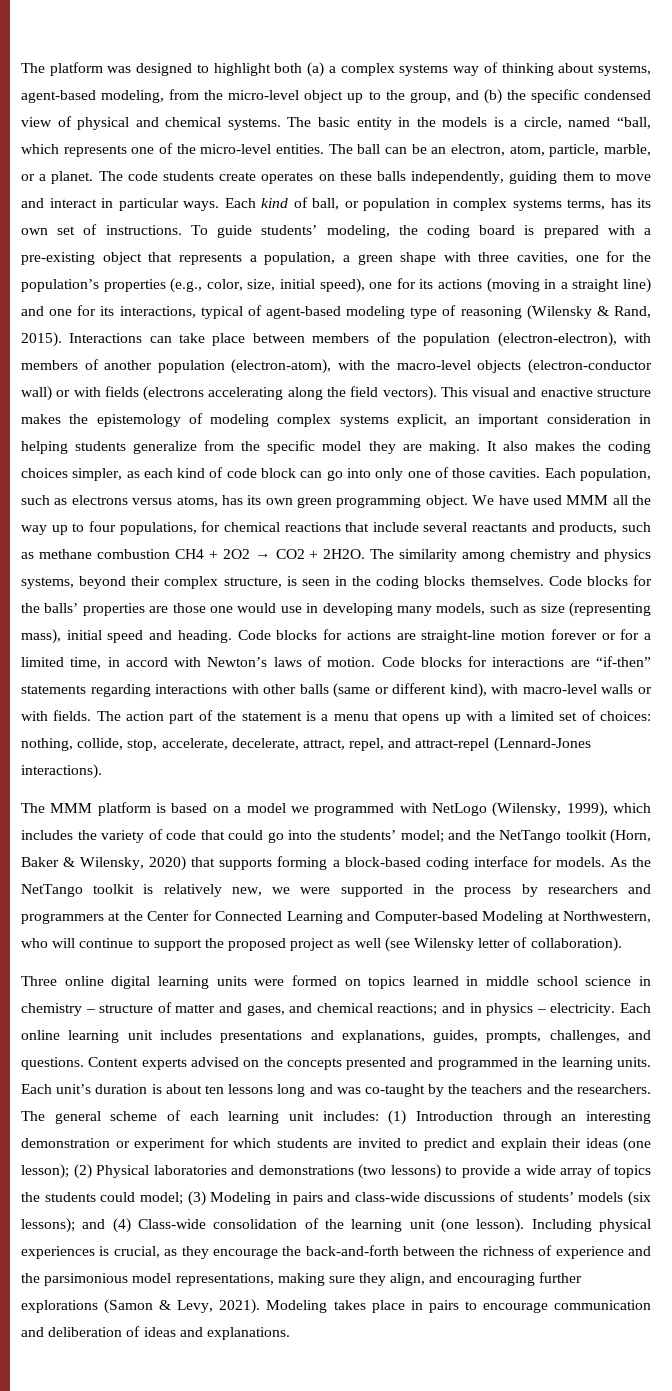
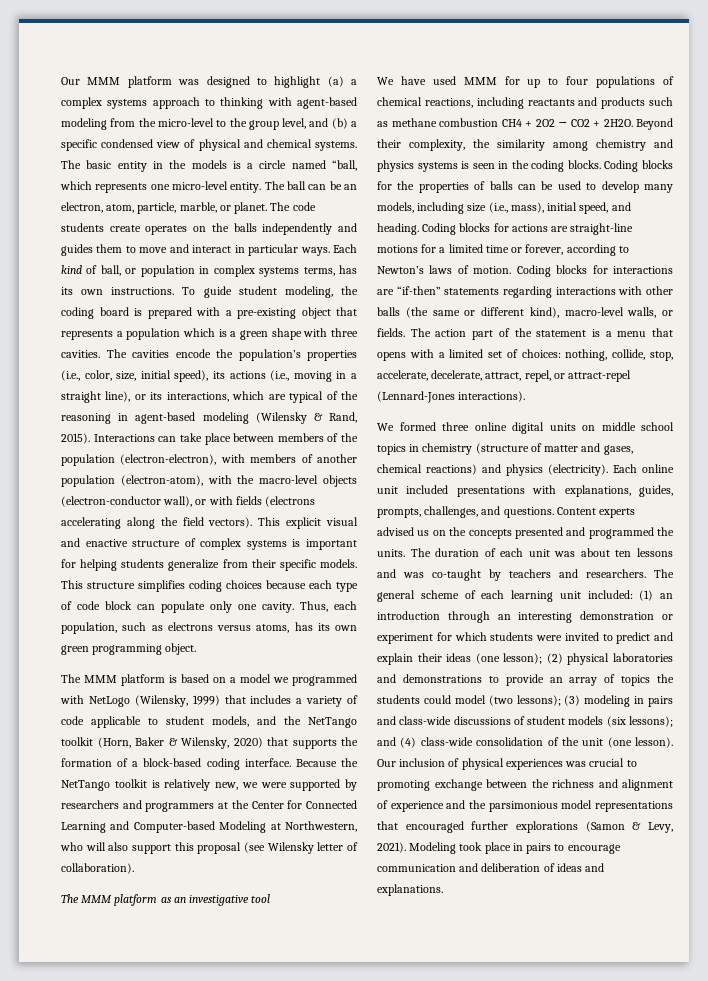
- The platform was designed to highlight both (a) a complex systems way of thinking about systems, agent-based modeling, from the micro-level object up to the group, and (b) the specific condensed view of physical and chemical systems.
+ Our MMM platform was designed to highlight (a) a complex systems approach to thinking with agent-based modeling from the micro-level to the group level, and (b) a specific condensed view of physical and chemical systems.
- The basic entity in the models is a circle, named “ball, which represents one of the micro-level entities.
+ The basic entity in the models is a circle named “ball, which represents one micro-level entity.
- The ball can be an electron, atom, particle, marble, or a planet.
+ The ball can be an electron, atom, particle, marble, or planet.
- The code students create operates on these balls independently, guiding them to move and interact in particular ways.
+ The code students create operates on the balls independently and guides them to move and interact in particular ways.
- Each kind of ball, or population in complex systems terms, has its own set of instructions.
+ Each kind of ball, or population in complex systems terms, has its own instructions.
- To guide students’ modeling, the coding board is prepared with a pre-existing object that represents a population, a green shape with three cavities, one for the population’s properties (e.g., color, size, initial speed), one for its actions (moving in a straight line) and one for its interactions, typical of agent-based modeling type of reasoning (Wilensky & Rand, 2015).
+ To guide student modeling, the coding board is prepared with a pre-existing object that represents a population which is a green shape with three cavities. The cavities encode the population’s properties (i.e., color, size, initial speed), its actions (i.e., moving in a straight line), or its interactions, which are typical of the reasoning in agent-based modeling (Wilensky & Rand, 2015).
- Interactions can take place between members of the population (electron-electron), with members of another population (electron-atom), with the macro-level objects (electron-conductor wall) or with fields (electrons accelerating along the field vectors).
+ Interactions can take place between members of the population (electron-electron), with members of another population (electron-atom), with the macro-level objects (electron-conductor wall), or with fields (electrons accelerating along the field vectors).
- This visual and enactive structure makes the epistemology of modeling complex systems explicit, an important consideration in helping students generalize from the specific model they are making. It also makes the coding choices simpler, as each kind of code block can go into only one of those cavities. Each population, such as electrons versus atoms, has its own green programming object. We have used MMM all the way up to four populations, for chemical reactions that include several reactants and products, such as methane combustion CH4 + 2O2 → CO2 + 2H2O. The similarity among chemistry and physics systems, beyond their complex structure, is seen in the coding blocks themselves. Code blocks for the balls’ properties are those one would use in developing many models, such as size (representing mass), initial speed and heading. Code blocks for actions are straight-line motion forever or for a limited time, in accord with Newton’s laws of motion. Code blocks for interactions are “if-then” statements regarding interactions with other balls (same or different kind), with macro-level walls or with fields. The action part of the statement is a menu that opens up with a limited set of choices: nothing, collide, stop, accelerate, decelerate, attract, repel, and attract-repel (Lennard-Jones interactions).
+ This explicit visual and enactive structure of complex systems is important for helping students generalize from their specific models. This structure simplifies coding choices because each type of code block can populate only one cavity. Thus, each population, such as electrons versus atoms, has its own green programming object.
- The MMM platform is based on a model we programmed with NetLogo (Wilensky, 1999), which includes the variety of code that could go into the students’ model; and the NetTango toolkit (Horn, Baker & Wilensky, 2020) that supports forming a block-based coding interface for models. As the NetTango toolkit is relatively new, we were supported in the process by researchers and programmers at the Center for Connected Learning and Computer-based Modeling at Northwestern, who will continue to support the proposed project as well (see Wilensky letter of collaboration).
+ The MMM platform is based on a model we programmed with NetLogo (Wilensky, 1999) that includes a variety of code applicable to student models, and the NetTango toolkit (Horn, Baker & Wilensky, 2020) that supports the formation of a block-based coding interface. Because the NetTango toolkit is relatively new, we were supported by researchers and programmers at the Center for Connected Learning and Computer-based Modeling at Northwestern, who will also support this proposal (see Wilensky letter of collaboration).
- Three online digital learning units were formed on topics learned in middle school science in chemistry – structure of matter and gases, and chemical reactions; and in physics – electricity. Each online learning unit includes presentations and explanations, guides, prompts, challenges, and questions.
+ The MMM platform as an investigative tool
+ We have used MMM for up to four populations of chemical reactions, including reactants and products such as methane combustion CH4 + 2O2 → CO2 + 2H2O. Beyond their complexity, the similarity among chemistry and physics systems is seen in the coding blocks. Coding blocks for the properties of balls can be used to develop many models, including size (i.e., mass), initial speed, and heading. Coding blocks for actions are straight-line motions for a limited time or forever, according to Newton’s laws of motion. Coding blocks for interactions are “if-then” statements regarding interactions with other balls (the same or different kind), macro-level walls, or fields. The action part of the statement is a menu that opens with a limited set of choices: nothing, collide, stop, accelerate, decelerate, attract, repel, or attract-repel (Lennard-Jones interactions).
+ We formed three online digital units on middle school topics in chemistry (structure of matter and gases, chemical reactions) and physics (electricity). Each online unit included presentations with explanations, guides, prompts, challenges, and questions.
- Content experts advised on the concepts presented and programmed in the learning units. Each unit’s duration is about ten lessons long and was co-taught by the teachers and the researchers.
+ Content experts advised us on the concepts presented and programmed the units. The duration of each unit was about ten lessons and was co-taught by teachers and researchers.
- The general scheme of each learning unit includes: (1) Introduction through an interesting demonstration or experiment for which students are invited to predict and explain their ideas (one lesson); (2) Physical laboratories and demonstrations (two lessons) to provide a wide array of topics the students could model; (3) Modeling in pairs and class-wide discussions of students’ models (six lessons); and (4) Class-wide consolidation of the learning unit (one lesson).
+ The general scheme of each learning unit included: (1) an introduction through an interesting demonstration or experiment for which students were invited to predict and explain their ideas (one lesson); (2) physical laboratories and demonstrations to provide an array of topics the students could model (two lessons); (3) modeling in pairs and class-wide discussions of student models (six lessons); and (4) class-wide consolidation of the unit (one lesson).
- Including physical experiences is crucial, as they encourage the back-and-forth between the richness of experience and the parsimonious model representations, making sure they align, and encouraging further explorations (Samon & Levy, 2021).
+ Our inclusion of physical experiences was crucial to promoting exchange between the richness and alignment of experience and the parsimonious model representations that encouraged further explorations (Samon & Levy, 2021).
- Modeling takes place in pairs to encourage communication and deliberation of ideas and explanations.
+ Modeling took place in pairs to encourage communication and deliberation of ideas and explanations.

